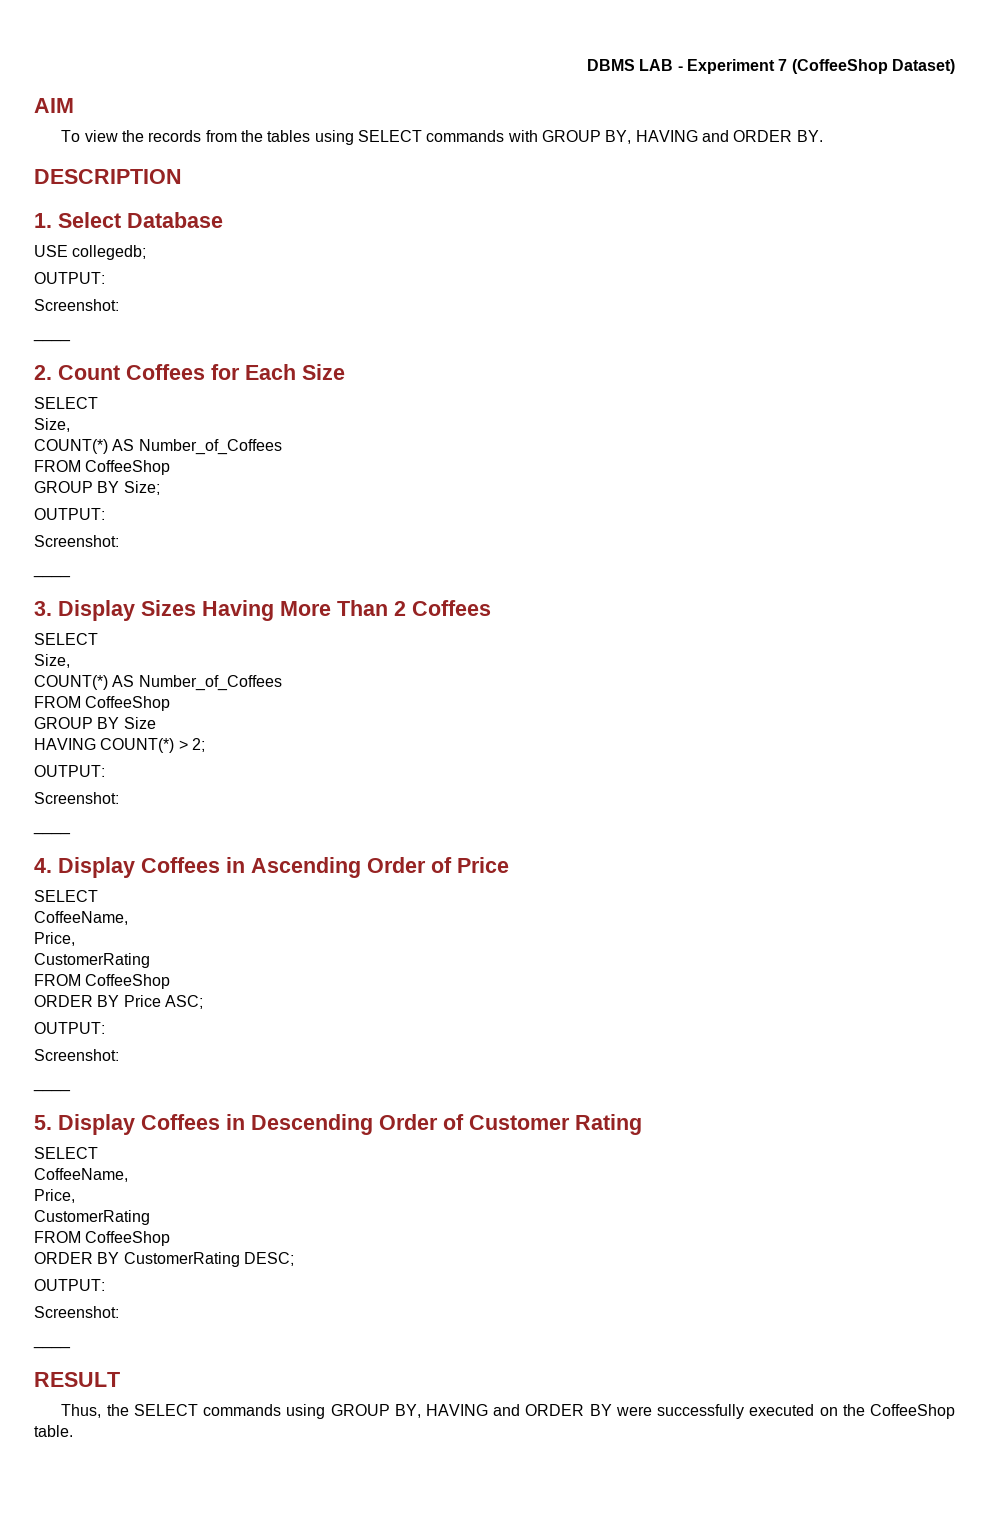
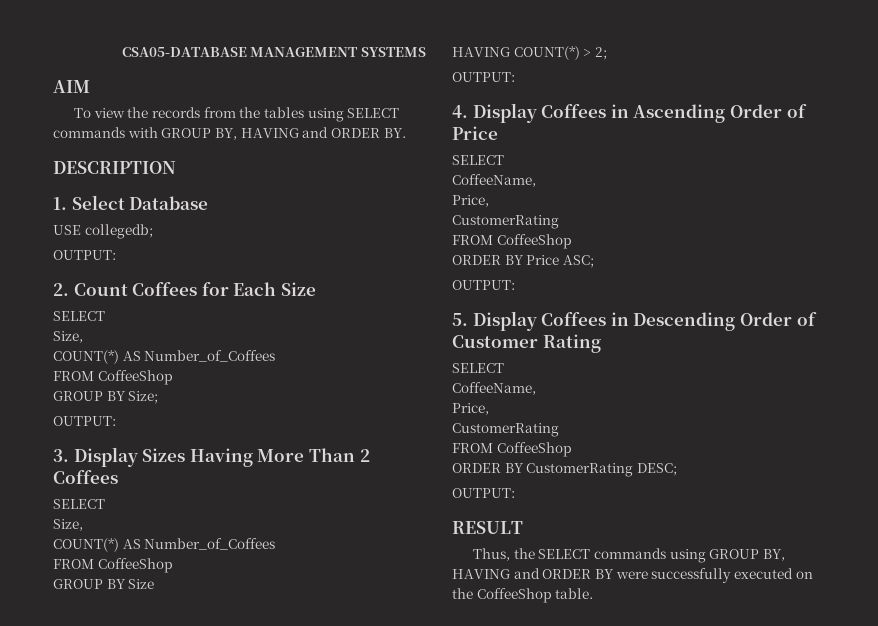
- DBMS LAB - Experiment 7 (CoffeeShop Dataset)
+ CSA05-DATABASE MANAGEMENT SYSTEMS
  USE collegedb;
  OUTPUT:
- Screenshot:
- ____
  GROUP BY Size;
  OUTPUT:
- Screenshot:
- ____
  HAVING COUNT(*) > 2;
  OUTPUT:
- Screenshot:
- ____
  ORDER BY Price ASC;
  OUTPUT:
- Screenshot:
- ____
  ORDER BY CustomerRating DESC;
  OUTPUT:
- Screenshot:
- ____

